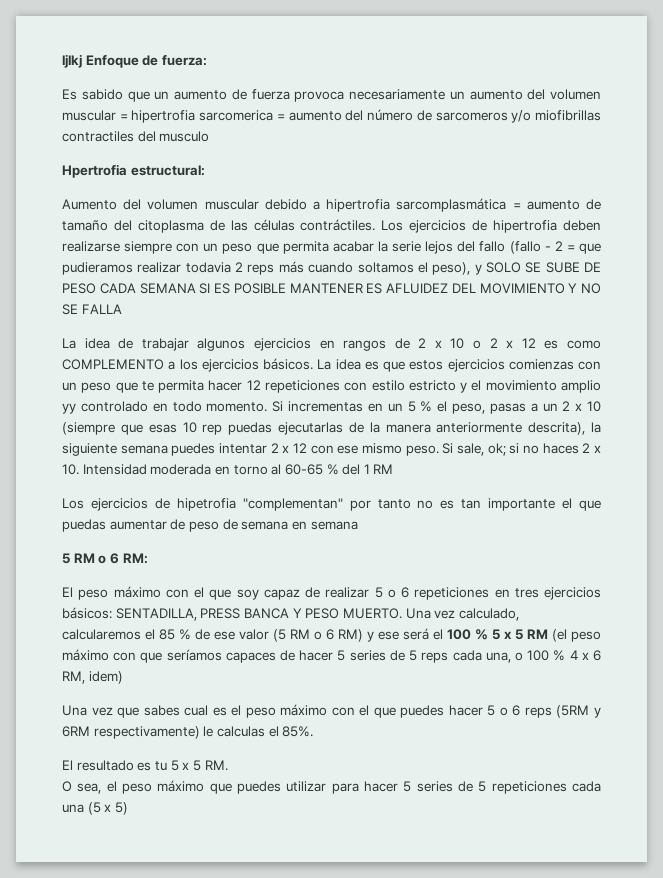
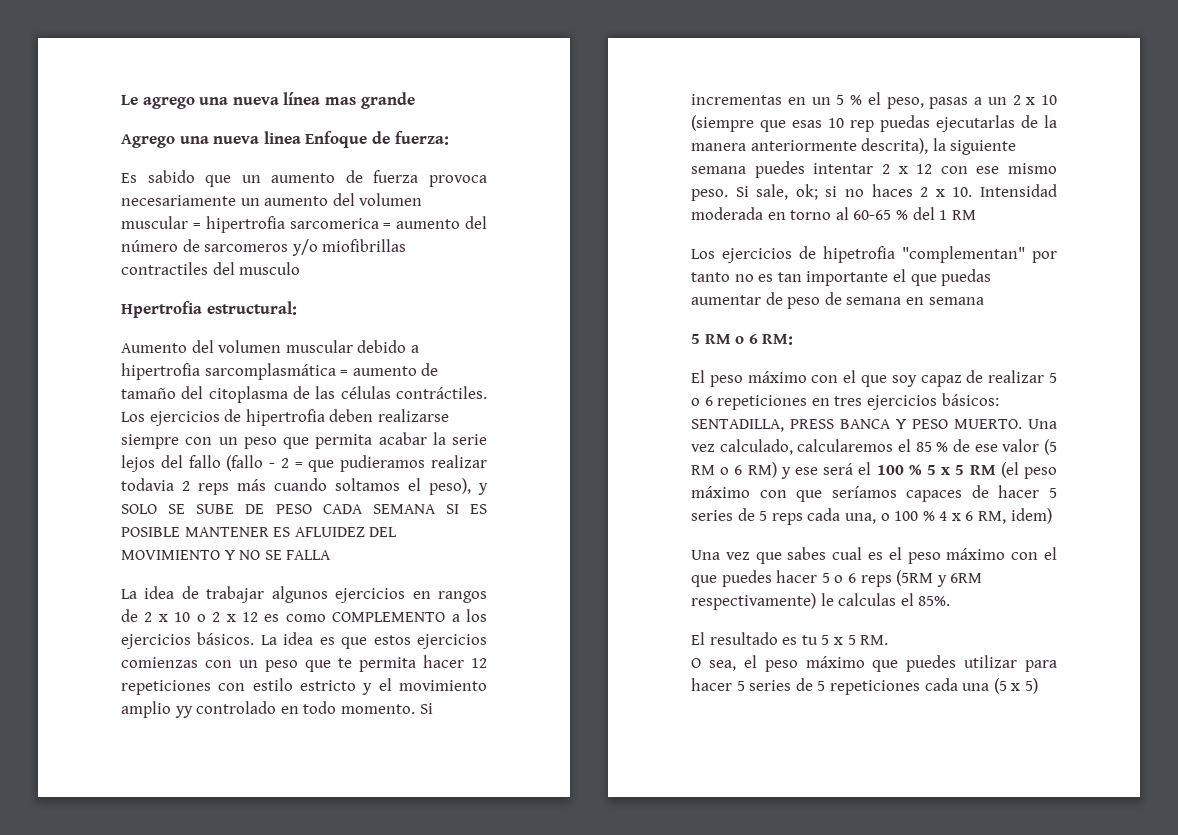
- ljlkj Enfoque de fuerza:
+ Le agrego una nueva línea mas grande
+ Agrego una nueva linea Enfoque de fuerza:

